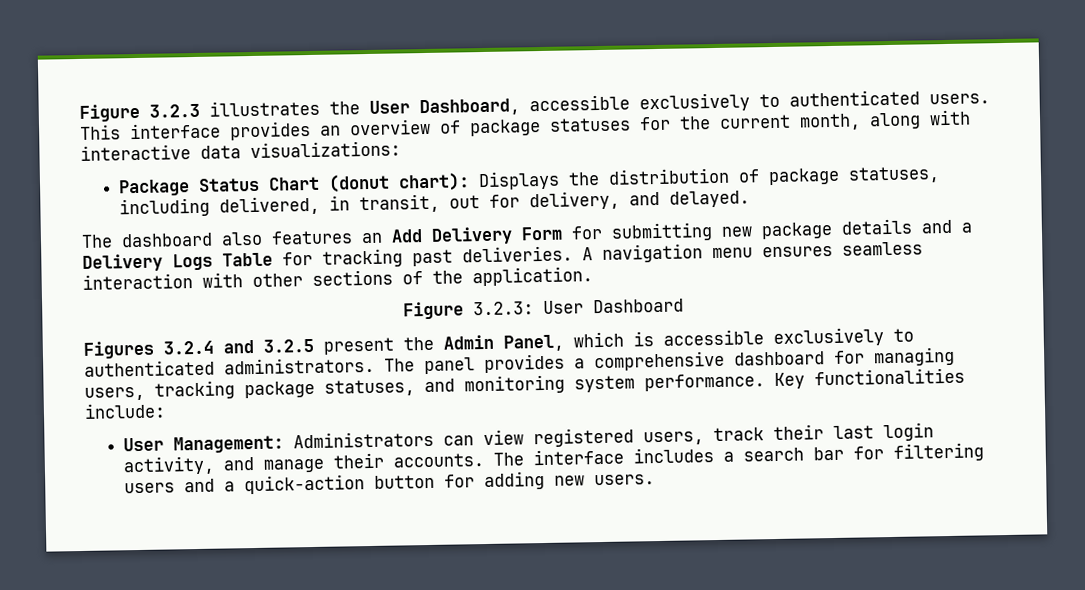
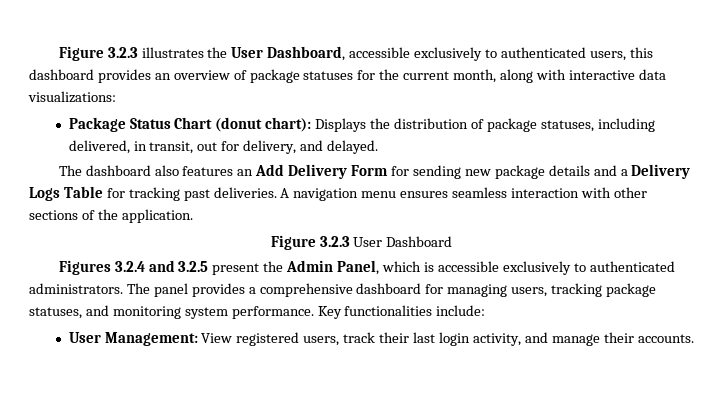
- Figure 3.2.3 illustrates the User Dashboard, accessible exclusively to authenticated users. This interface provides an overview of package statuses for the current month, along with interactive data visualizations:
+ Figure 3.2.3 illustrates the User Dashboard, accessible exclusively to authenticated users, this dashboard provides an overview of package statuses for the current month, along with interactive data visualizations:
- The dashboard also features an Add Delivery Form for submitting new package details and a Delivery Logs Table for tracking past deliveries.
+ The dashboard also features an Add Delivery Form for sending new package details and a Delivery Logs Table for tracking past deliveries.
- Figure 3.2.3: User Dashboard
+ Figure 3.2.3 User Dashboard
- User Management: Administrators can view registered users, track their last login activity, and manage their accounts. The interface includes a search bar for filtering users and a quick-action button for adding new users.
+ User Management: View registered users, track their last login activity, and manage their accounts.

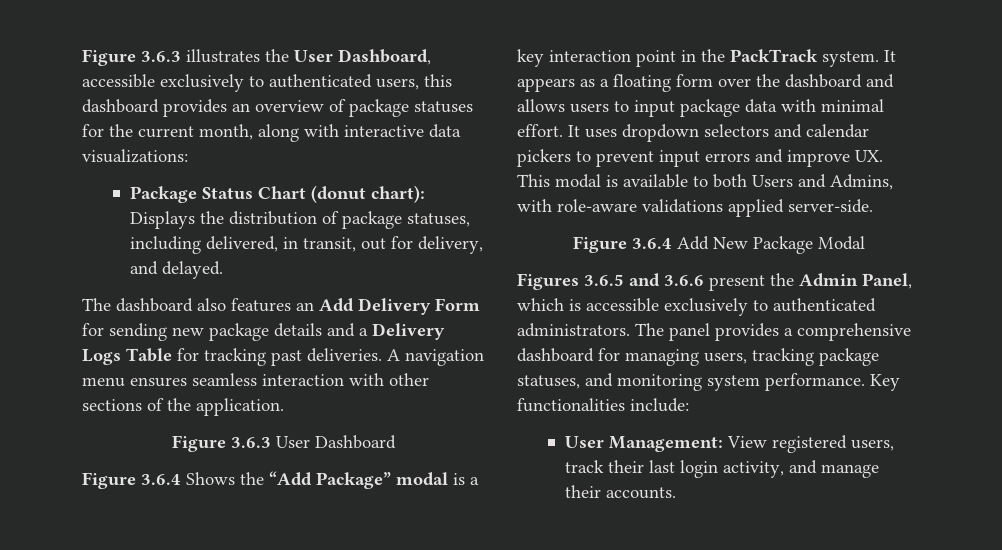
- Figure 3.2.3 illustrates the User Dashboard, accessible exclusively to authenticated users, this dashboard provides an overview of package statuses for the current month, along with interactive data visualizations:
+ Figure 3.6.3 illustrates the User Dashboard, accessible exclusively to authenticated users, this dashboard provides an overview of package statuses for the current month, along with interactive data visualizations:
- Figure 3.2.3 User Dashboard
+ Figure 3.6.3 User Dashboard
- Figures 3.2.4 and 3.2.5 present the Admin Panel, which is accessible exclusively to authenticated administrators.
+ Figure 3.6.4 Shows the “Add Package” modal is a key interaction point in the PackTrack system. It appears as a floating form over the dashboard and allows users to input package data with minimal effort. It uses dropdown selectors and calendar pickers to prevent input errors and improve UX. This modal is available to both Users and Admins, with role-aware validations applied server-side.
+ Figure 3.6.4 Add New Package Modal
+ Figures 3.6.5 and 3.6.6 present the Admin Panel, which is accessible exclusively to authenticated administrators.

